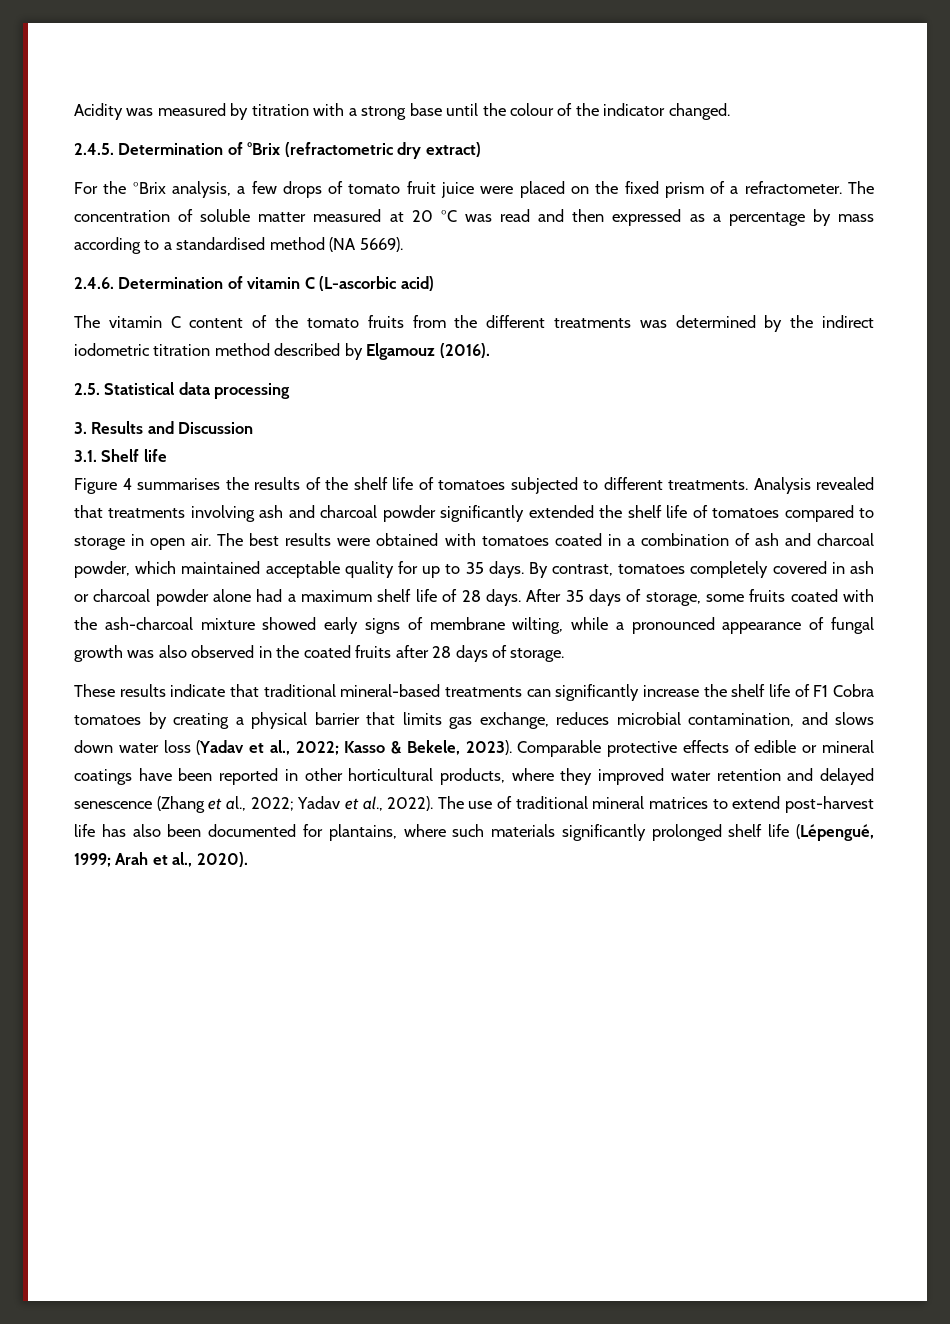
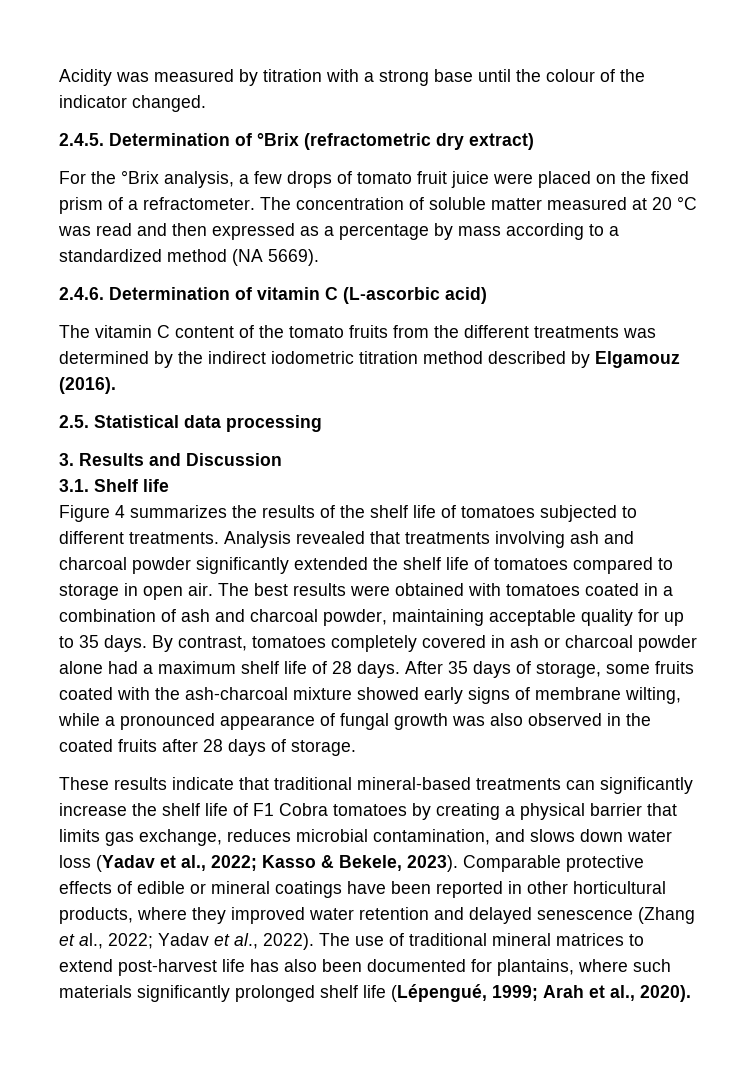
- The concentration of soluble matter measured at 20 °C was read and then expressed as a percentage by mass according to a standardised method (NA 5669).
+ The concentration of soluble matter measured at 20 °C was read and then expressed as a percentage by mass according to a standardized method (NA 5669).
- Figure 4 summarises the results of the shelf life of tomatoes subjected to different treatments.
+ Figure 4 summarizes the results of the shelf life of tomatoes subjected to different treatments.
- The best results were obtained with tomatoes coated in a combination of ash and charcoal powder, which maintained acceptable quality for up to 35 days.
+ The best results were obtained with tomatoes coated in a combination of ash and charcoal powder, maintaining acceptable quality for up to 35 days.

